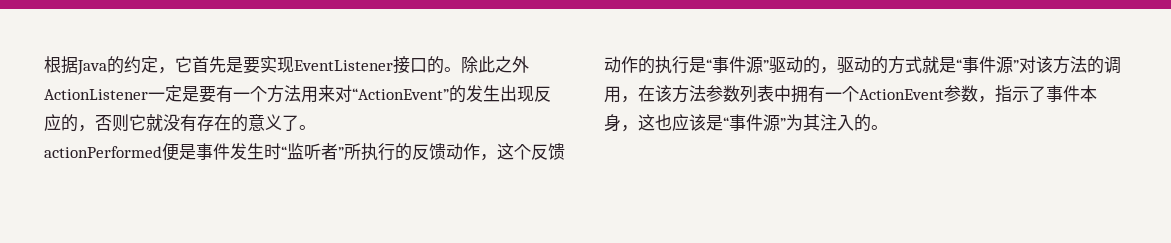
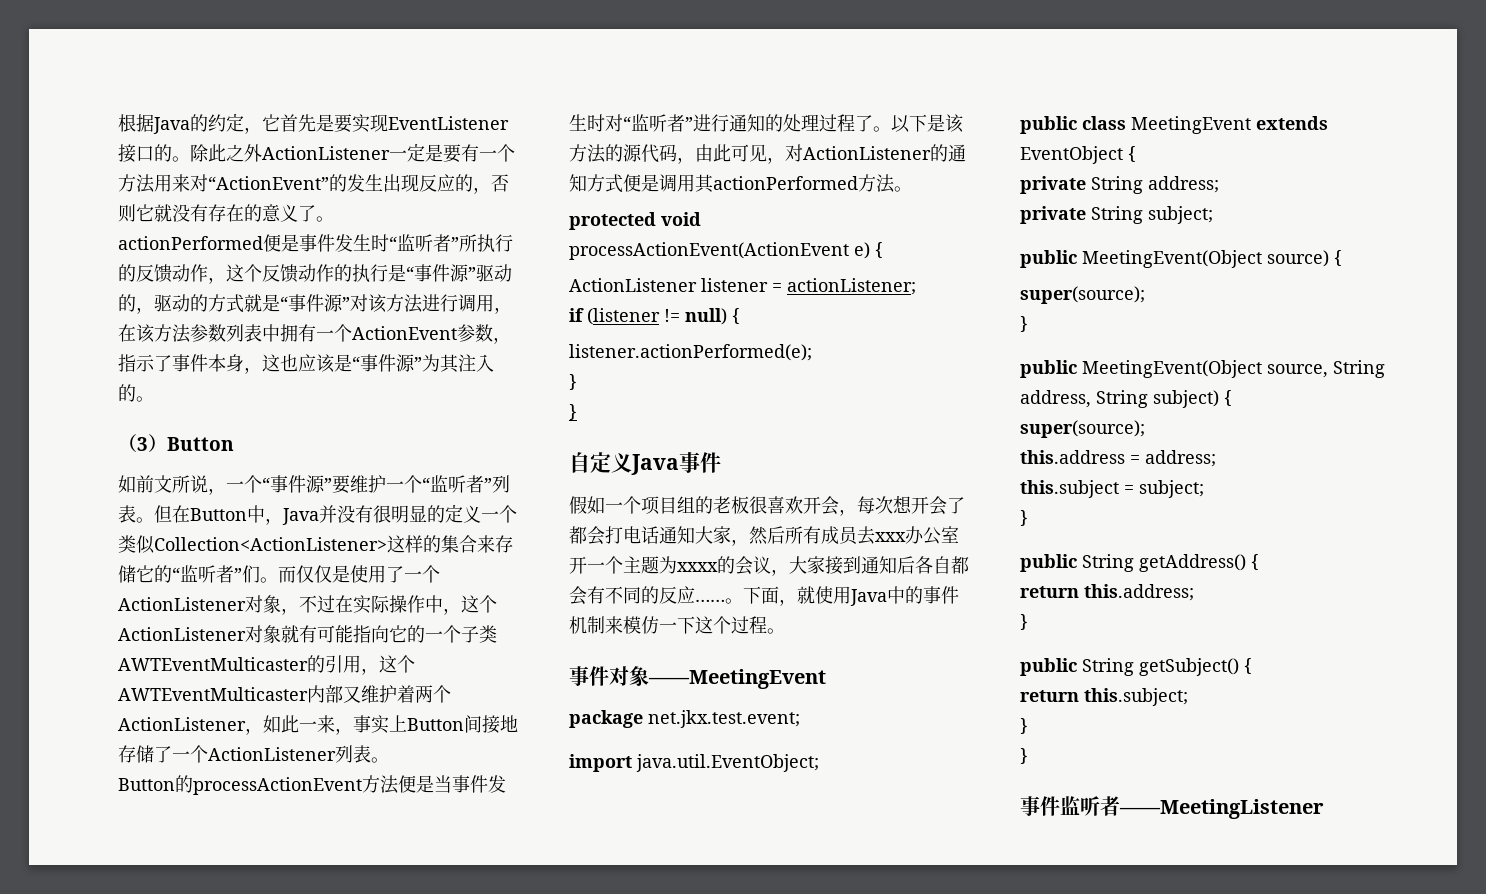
- actionPerformed便是事件发生时“监听者”所执行的反馈动作，这个反馈动作的执行是“事件源”驱动的，驱动的方式就是“事件源”对该方法的调用，在该方法参数列表中拥有一个ActionEvent参数，指示了事件本身，这也应该是“事件源”为其注入的。
+ actionPerformed便是事件发生时“监听者”所执行的反馈动作，这个反馈动作的执行是“事件源”驱动的，驱动的方式就是“事件源”对该方法进行调用，在该方法参数列表中拥有一个ActionEvent参数，指示了事件本身，这也应该是“事件源”为其注入的。
+ （3）Button
+ 如前文所说，一个“事件源”要维护一个“监听者”列表。但在Button中，Java并没有很明显的定义一个类似Collection<ActionListener>这样的集合来存储它的“监听者”们。而仅仅是使用了一个ActionListener对象，不过在实际操作中，这个ActionListener对象就有可能指向它的一个子类AWTEventMulticaster的引用，这个AWTEventMulticaster内部又维护着两个ActionListener，如此一来，事实上Button间接地存储了一个ActionListener列表。
+ Button的processActionEvent方法便是当事件发生时对“监听者”进行通知的处理过程了。以下是该方法的源代码，由此可见，对ActionListener的通知方式便是调用其actionPerformed方法。
+ protected void processActionEvent(ActionEvent e) {
+ ActionListener listener = actionListener;
+ if (listener != null) {
+ listener.actionPerformed(e);
+ }
+ }
+ 自定义Java事件
+ 假如一个项目组的老板很喜欢开会，每次想开会了都会打电话通知大家，然后所有成员去xxx办公室开一个主题为xxxx的会议，大家接到通知后各自都会有不同的反应……。下面，就使用Java中的事件机制来模仿一下这个过程。
+ 事件对象——MeetingEvent
+ package net.jkx.test.event;
+ import java.util.EventObject;
+ public class MeetingEvent extends EventObject {
+ private String address;
+ private String subject;
+ public MeetingEvent(Object source) {
+ super(source);
+ }
+ public MeetingEvent(Object source, String address, String subject) {
+ super(source);
+ this.address = address;
+ this.subject = subject;
+ }
+ public String getAddress() {
+ return this.address;
+ }
+ public String getSubject() {
+ return this.subject;
+ }
+ }
+ 事件监听者——MeetingListener

